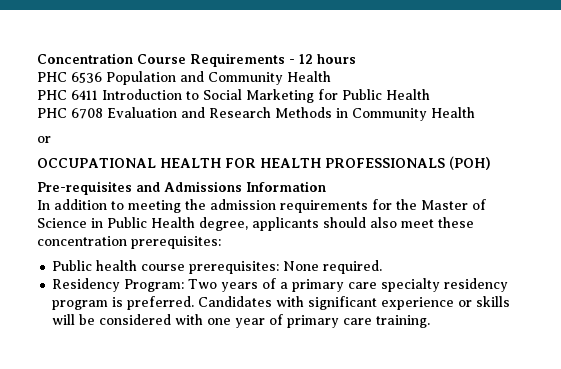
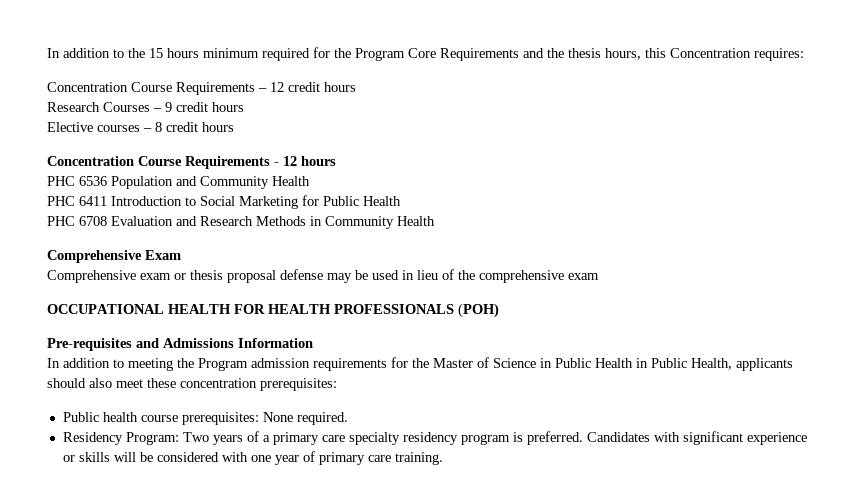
+ In addition to the 15 hours minimum required for the Program Core Requirements and the thesis hours, this Concentration requires:
+ Concentration Course Requirements – 12 credit hours
+ Research Courses – 9 credit hours
+ Elective courses – 8 credit hours
  PHC 6708 Evaluation and Research Methods in Community Health
- or
+ Comprehensive Exam
+ Comprehensive exam or thesis proposal defense may be used in lieu of the comprehensive exam
- In addition to meeting the admission requirements for the Master of Science in Public Health degree, applicants should also meet these concentration prerequisites:
+ In addition to meeting the Program admission requirements for the Master of Science in Public Health in Public Health, applicants should also meet these concentration prerequisites:

